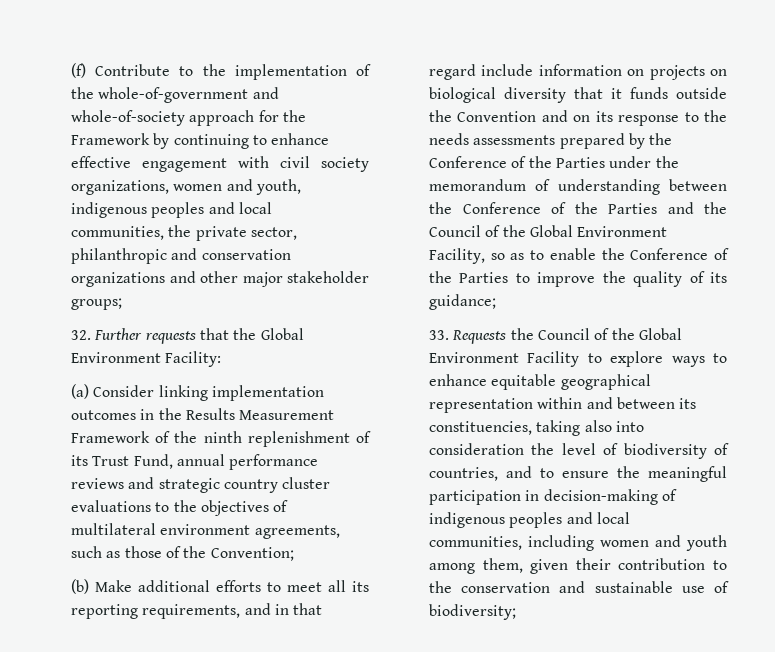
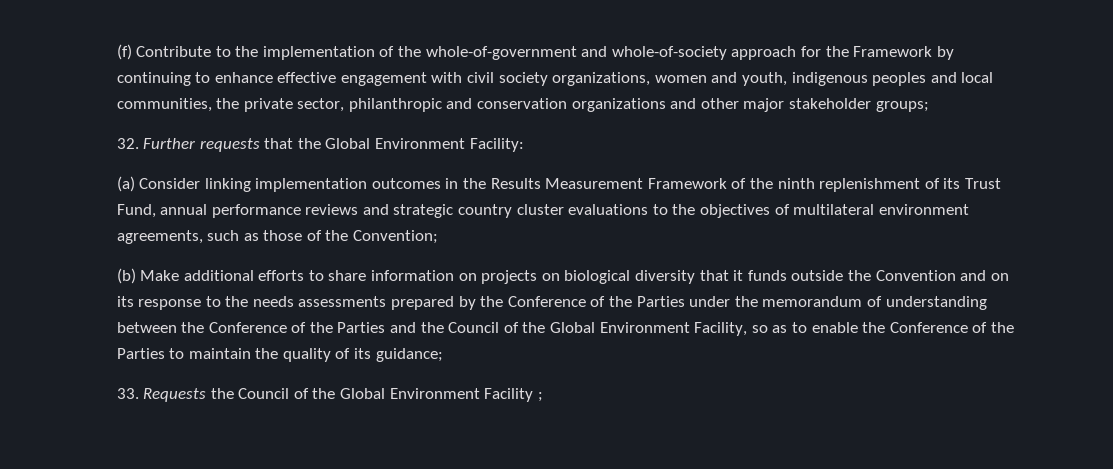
- (b) Make additional efforts to meet all its reporting requirements, and in that regard include information on projects on biological diversity that it funds outside the Convention and on its response to the needs assessments prepared by the Conference of the Parties under the memorandum of understanding between the Conference of the Parties and the Council of the Global Environment Facility, so as to enable the Conference of the Parties to improve the quality of its guidance;
+ (b) Make additional efforts to share information on projects on biological diversity that it funds outside the Convention and on its response to the needs assessments prepared by the Conference of the Parties under the memorandum of understanding between the Conference of the Parties and the Council of the Global Environment Facility, so as to enable the Conference of the Parties to maintain the quality of its guidance;
- 33. Requests the Council of the Global Environment Facility to explore ways to enhance equitable geographical representation within and between its constituencies, taking also into consideration the level of biodiversity of countries, and to ensure the meaningful participation in decision-making of indigenous peoples and local communities, including women and youth among them, given their contribution to the conservation and sustainable use of biodiversity;
+ 33. Requests the Council of the Global Environment Facility ;

